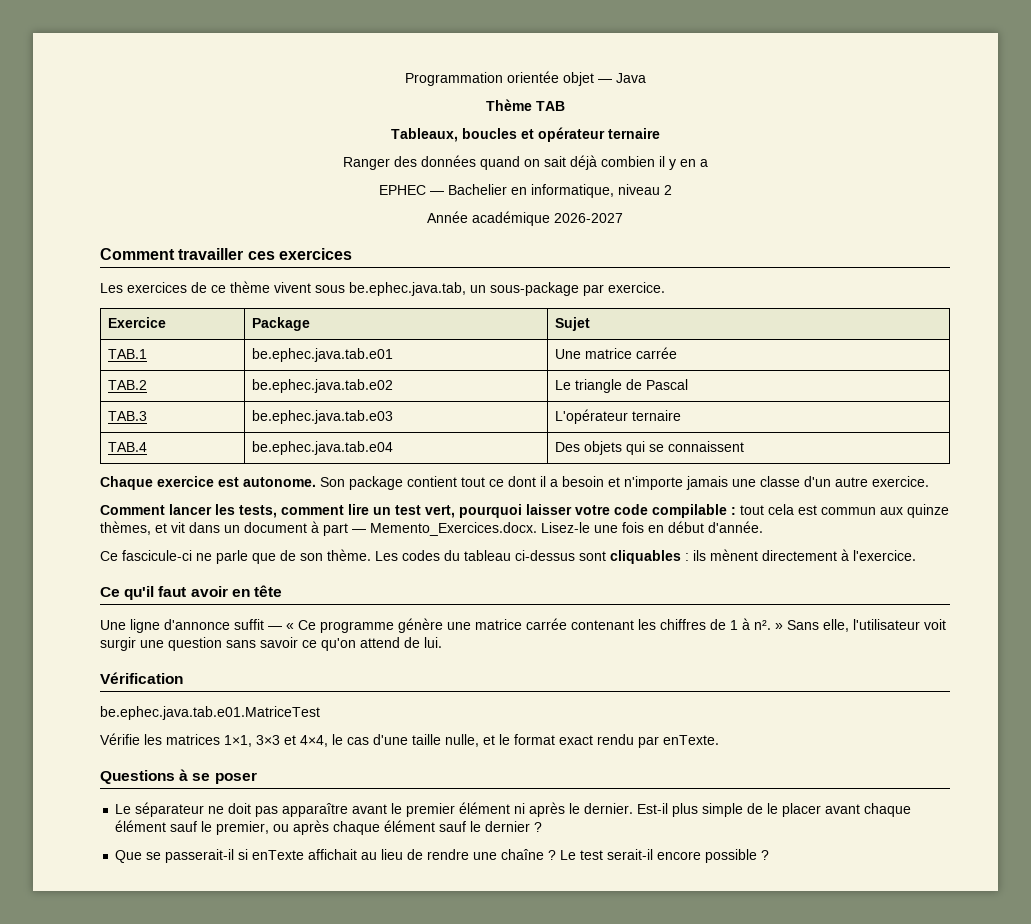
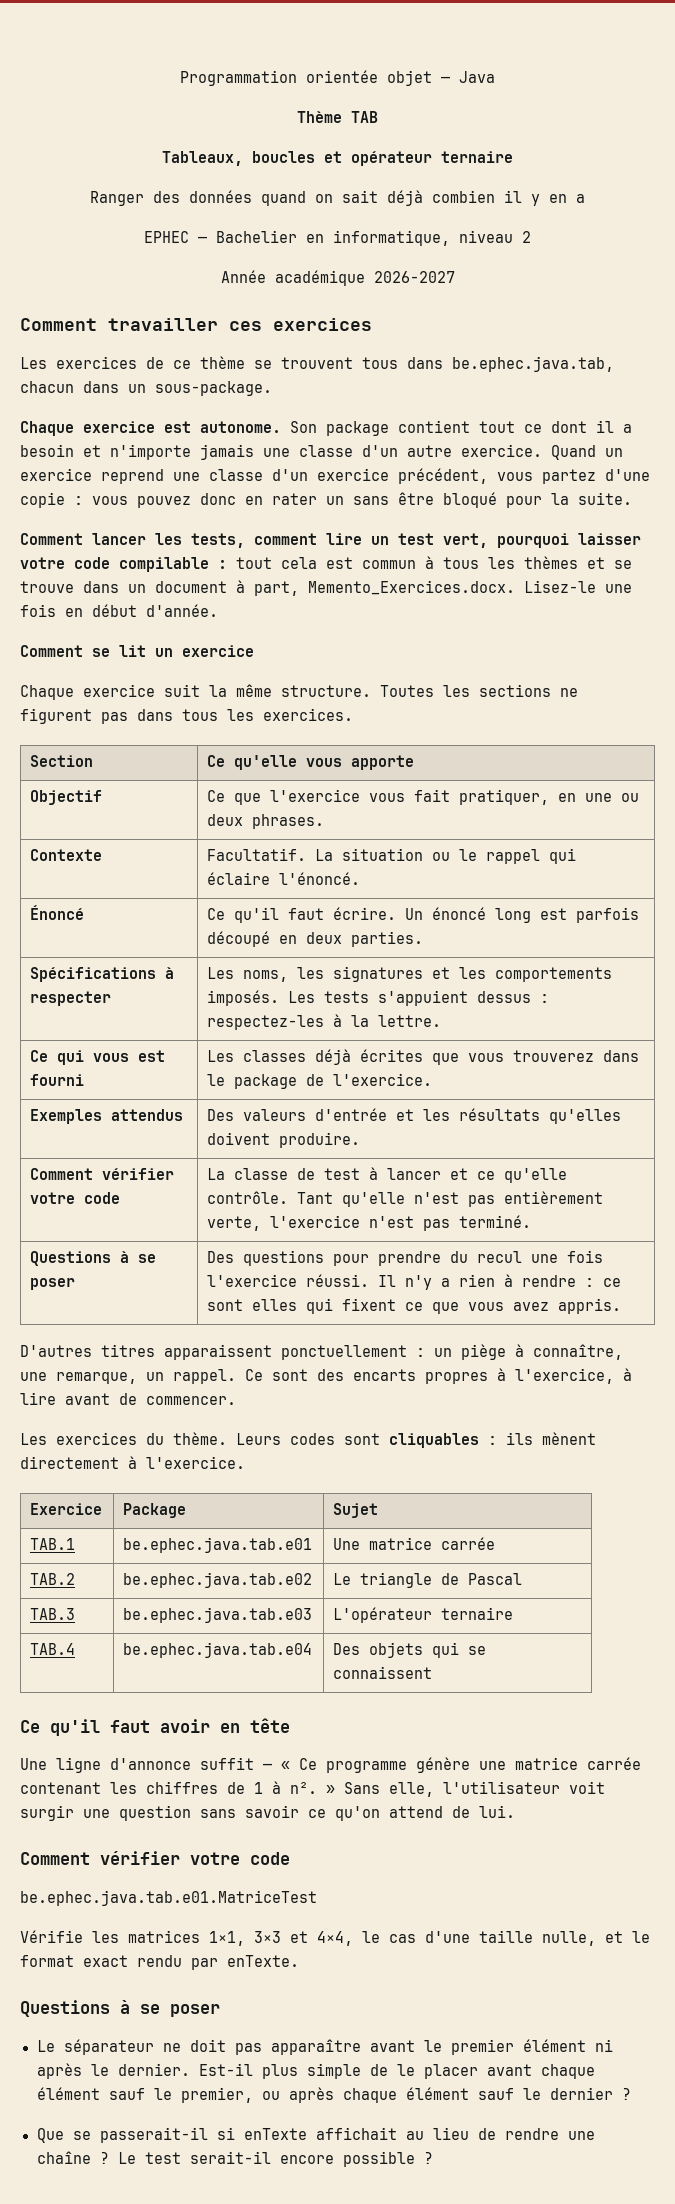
- Les exercices de ce thème vivent sous be.ephec.java.tab, un sous-package par exercice.
+ Les exercices de ce thème se trouvent tous dans be.ephec.java.tab, chacun dans un sous-package.
+ Chaque exercice est autonome. Son package contient tout ce dont il a besoin et n'importe jamais une classe d'un autre exercice. Quand un exercice reprend une classe d'un exercice précédent, vous partez d'une copie : vous pouvez donc en rater un sans être bloqué pour la suite.
+ Comment lancer les tests, comment lire un test vert, pourquoi laisser votre code compilable : tout cela est commun à tous les thèmes et se trouve dans un document à part, Memento_Exercices.docx. Lisez-le une fois en début d'année.
+ Comment se lit un exercice
+ Chaque exercice suit la même structure. Toutes les sections ne figurent pas dans tous les exercices.
+ Section | Ce qu'elle vous apporte
+ Objectif | Ce que l'exercice vous fait pratiquer, en une ou deux phrases.
+ Contexte | Facultatif. La situation ou le rappel qui éclaire l'énoncé.
+ Énoncé | Ce qu'il faut écrire. Un énoncé long est parfois découpé en deux parties.
+ Spécifications à respecter | Les noms, les signatures et les comportements imposés. Les tests s'appuient dessus : respectez-les à la lettre.
+ Ce qui vous est fourni | Les classes déjà écrites que vous trouverez dans le package de l'exercice.
+ Exemples attendus | Des valeurs d'entrée et les résultats qu'elles doivent produire.
+ Comment vérifier votre code | La classe de test à lancer et ce qu'elle contrôle. Tant qu'elle n'est pas entièrement verte, l'exercice n'est pas terminé.
+ Questions à se poser | Des questions pour prendre du recul une fois l'exercice réussi. Il n'y a rien à rendre : ce sont elles qui fixent ce que vous avez appris.
+ D'autres titres apparaissent ponctuellement : un piège à connaître, une remarque, un rappel. Ce sont des encarts propres à l'exercice, à lire avant de commencer.
+ Les exercices du thème. Leurs codes sont cliquables : ils mènent directement à l'exercice.
- Chaque exercice est autonome. Son package contient tout ce dont il a besoin et n'importe jamais une classe d'un autre exercice.
- Comment lancer les tests, comment lire un test vert, pourquoi laisser votre code compilable : tout cela est commun aux quinze thèmes, et vit dans un document à part — Memento_Exercices.docx. Lisez-le une fois en début d'année.
- Ce fascicule-ci ne parle que de son thème. Les codes du tableau ci-dessus sont cliquables : ils mènent directement à l'exercice.
  Une ligne d'annonce suffit — « Ce programme génère une matrice carrée contenant les chiffres de 1 à n². » Sans elle, l'utilisateur voit surgir une question sans savoir ce qu'on attend de lui.
- Vérification
+ Comment vérifier votre code

